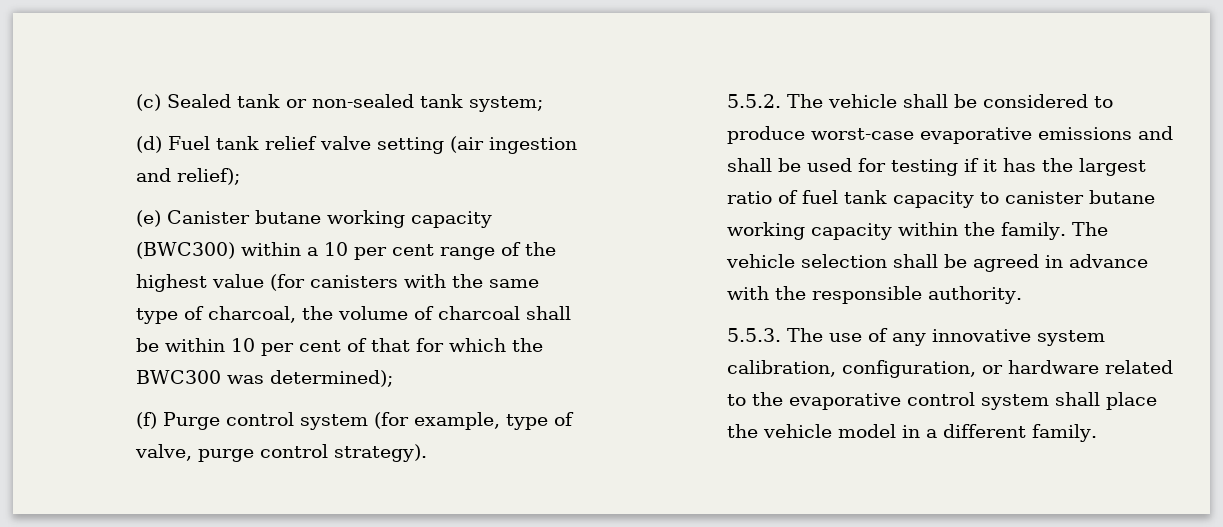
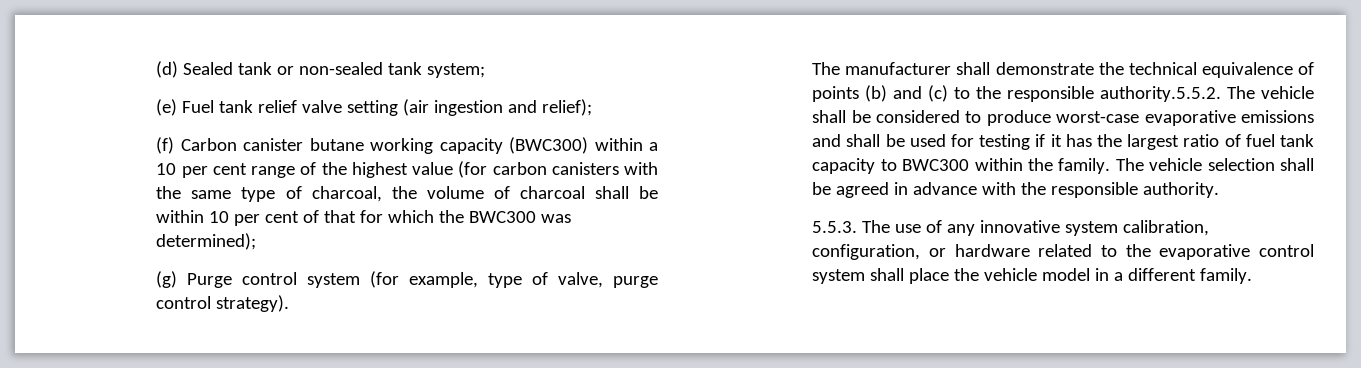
- (c) Sealed tank or non-sealed tank system;
+ (d) Sealed tank or non-sealed tank system;
- (d) Fuel tank relief valve setting (air ingestion and relief);
+ (e) Fuel tank relief valve setting (air ingestion and relief);
- (e) Canister butane working capacity (BWC300) within a 10 per cent range of the highest value (for canisters with the same type of charcoal, the volume of charcoal shall be within 10 per cent of that for which the BWC300 was determined);
+ (f) Carbon canister butane working capacity (BWC300) within a 10 per cent range of the highest value (for carbon canisters with the same type of charcoal, the volume of charcoal shall be within 10 per cent of that for which the BWC300 was determined);
- (f) Purge control system (for example, type of valve, purge control strategy).
+ (g) Purge control system (for example, type of valve, purge control strategy).
- 5.5.2. The vehicle shall be considered to produce worst-case evaporative emissions and shall be used for testing if it has the largest ratio of fuel tank capacity to canister butane working capacity within the family.
+ The manufacturer shall demonstrate the technical equivalence of points (b) and (c) to the responsible authority.5.5.2. The vehicle shall be considered to produce worst-case evaporative emissions and shall be used for testing if it has the largest ratio of fuel tank capacity to BWC300 within the family.

